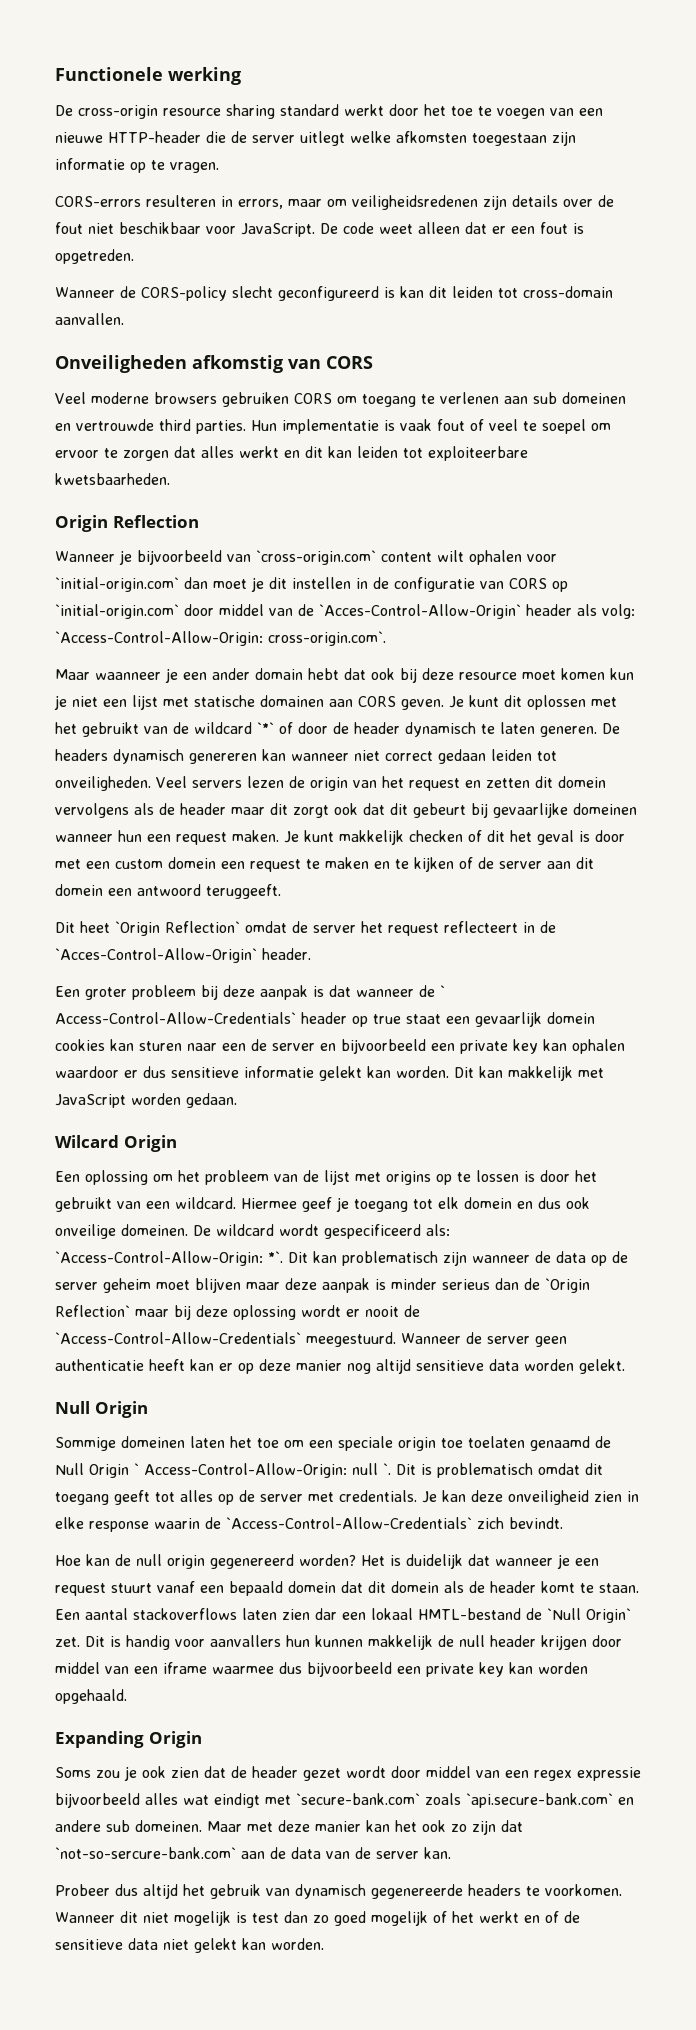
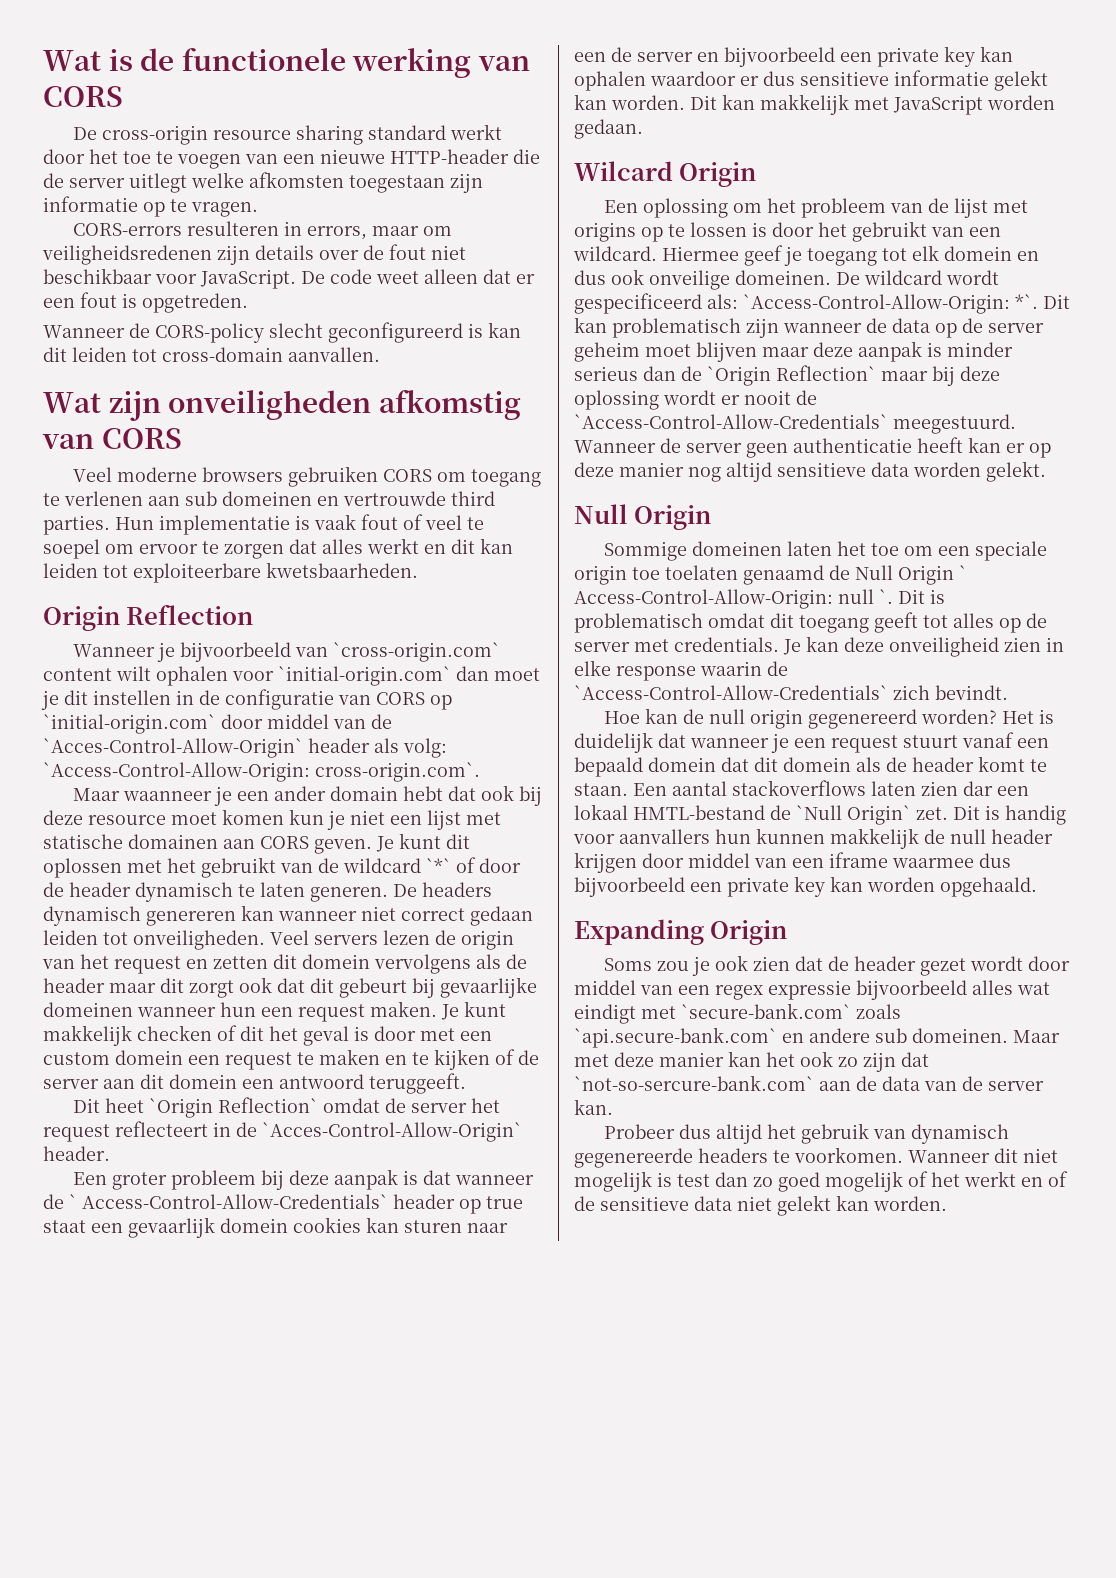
- Functionele werking
+ Wat is de functionele werking van CORS
- Onveiligheden afkomstig van CORS
+ Wat zijn onveiligheden afkomstig van CORS

